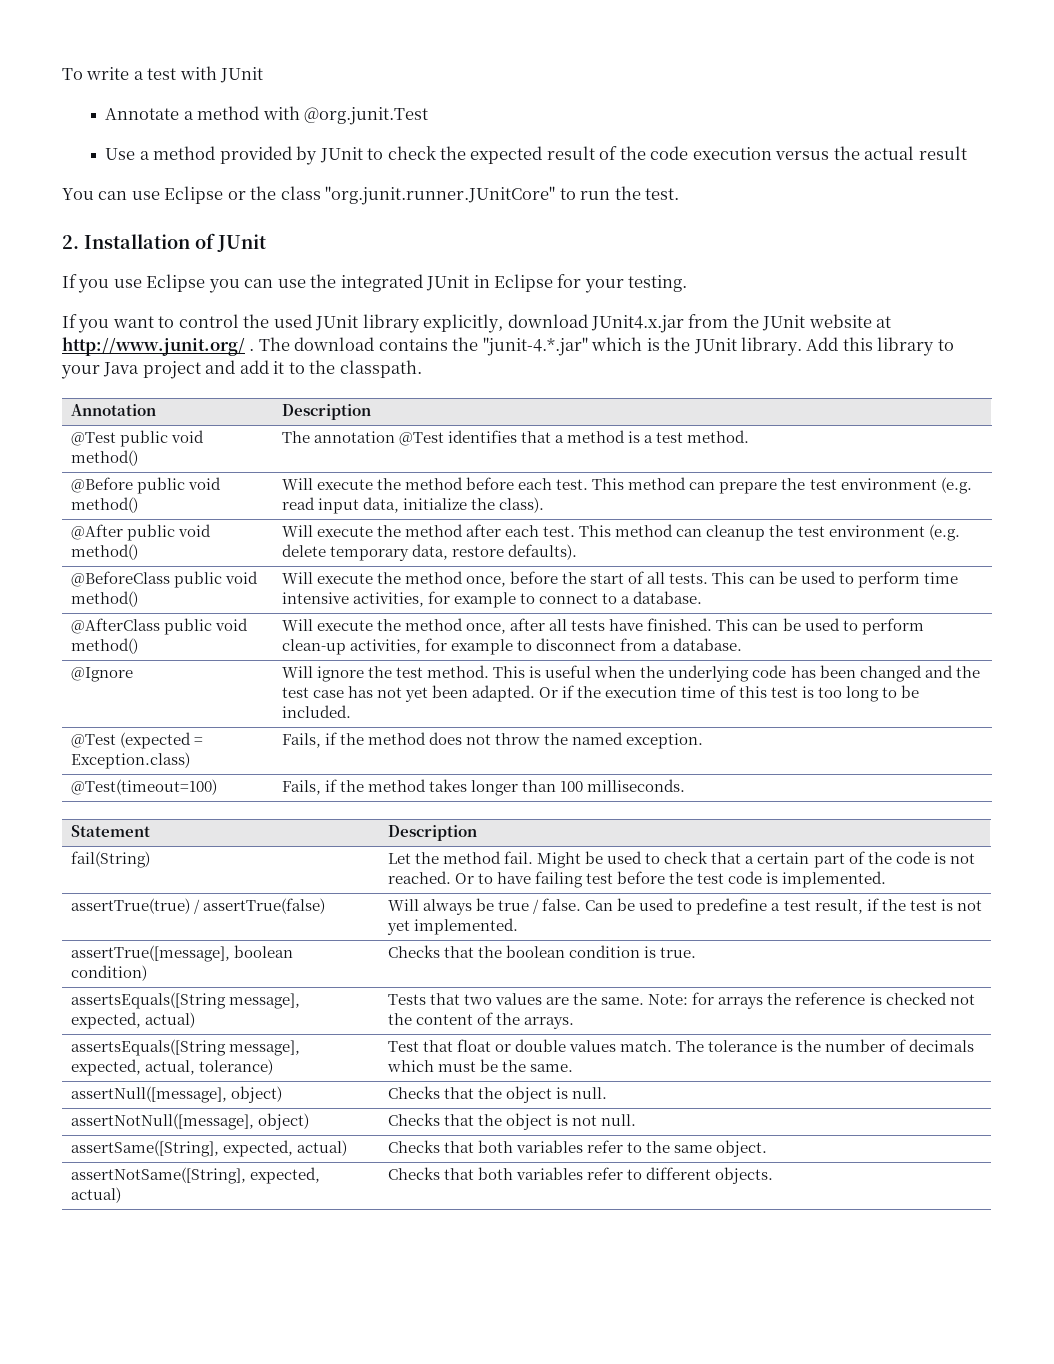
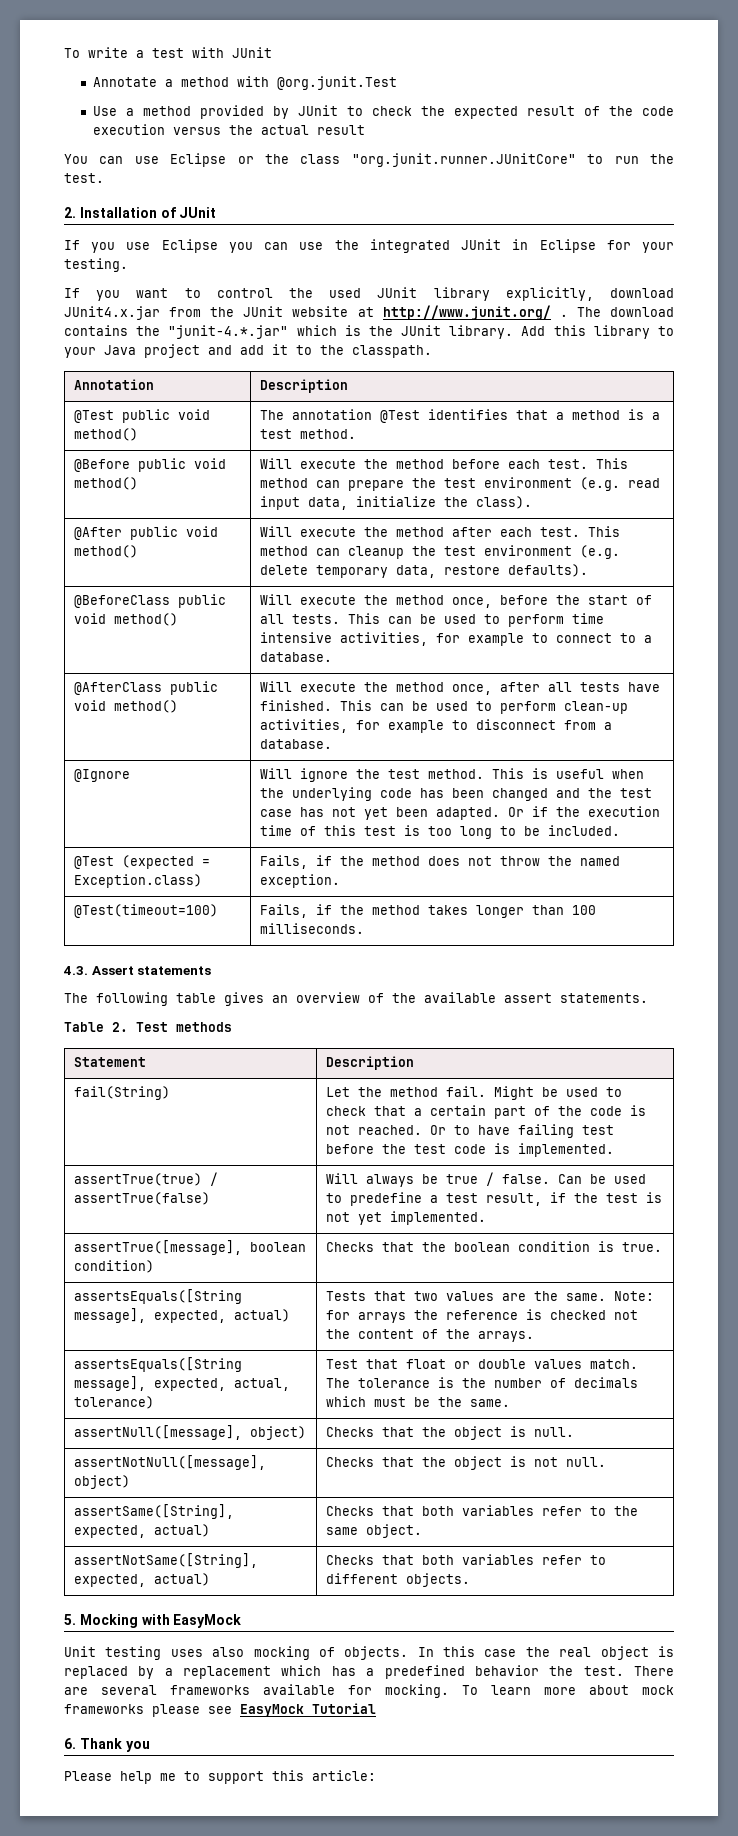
+ 4.3. Assert statements
+ The following table gives an overview of the available assert statements.
+ Table 2. Test methods
+ 5. Mocking with EasyMock
+ Unit testing uses also mocking of objects. In this case the real object is replaced by a replacement which has a predefined behavior the test. There are several frameworks available for mocking. To learn more about mock frameworks please see EasyMock Tutorial
+ 6. Thank you
+ Please help me to support this article:

